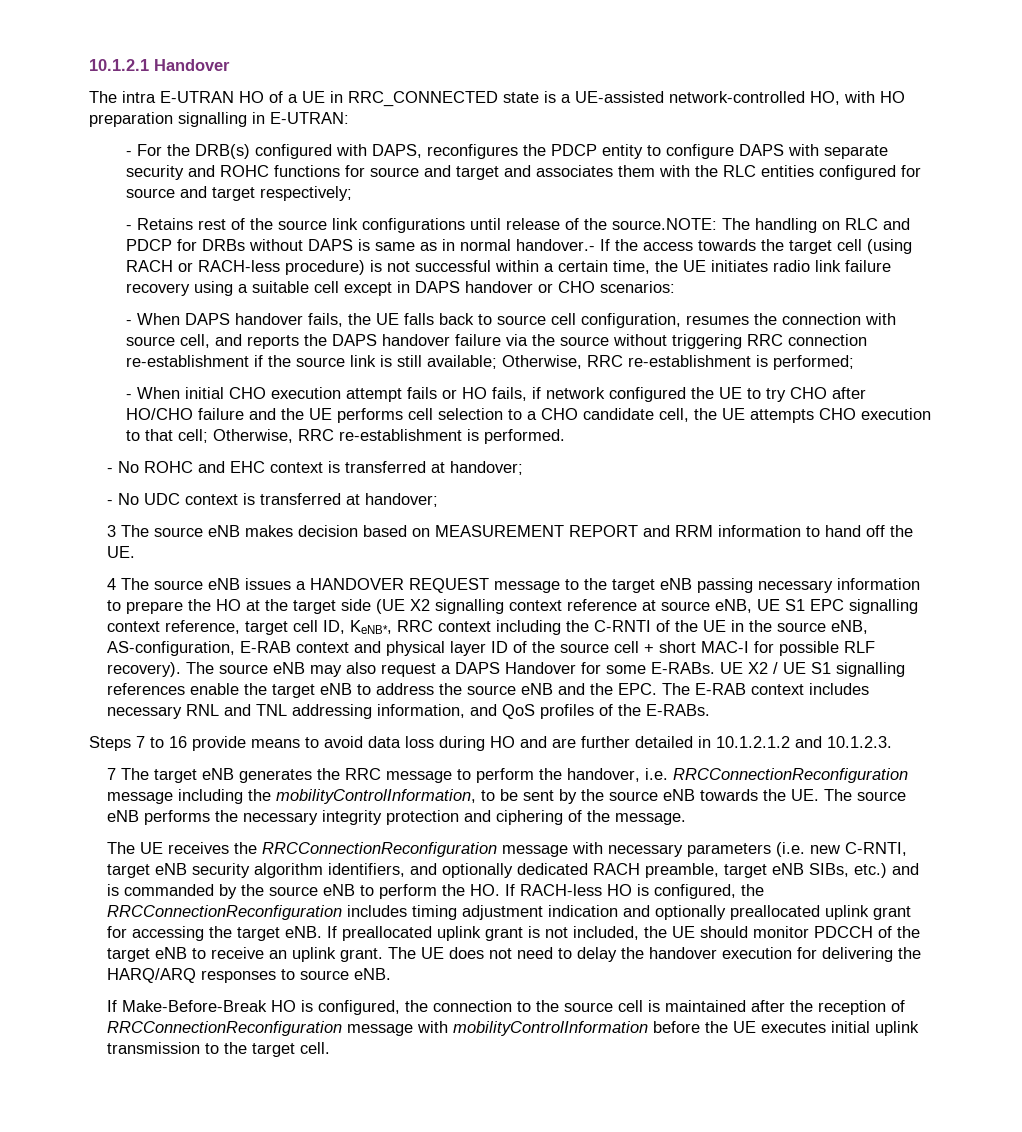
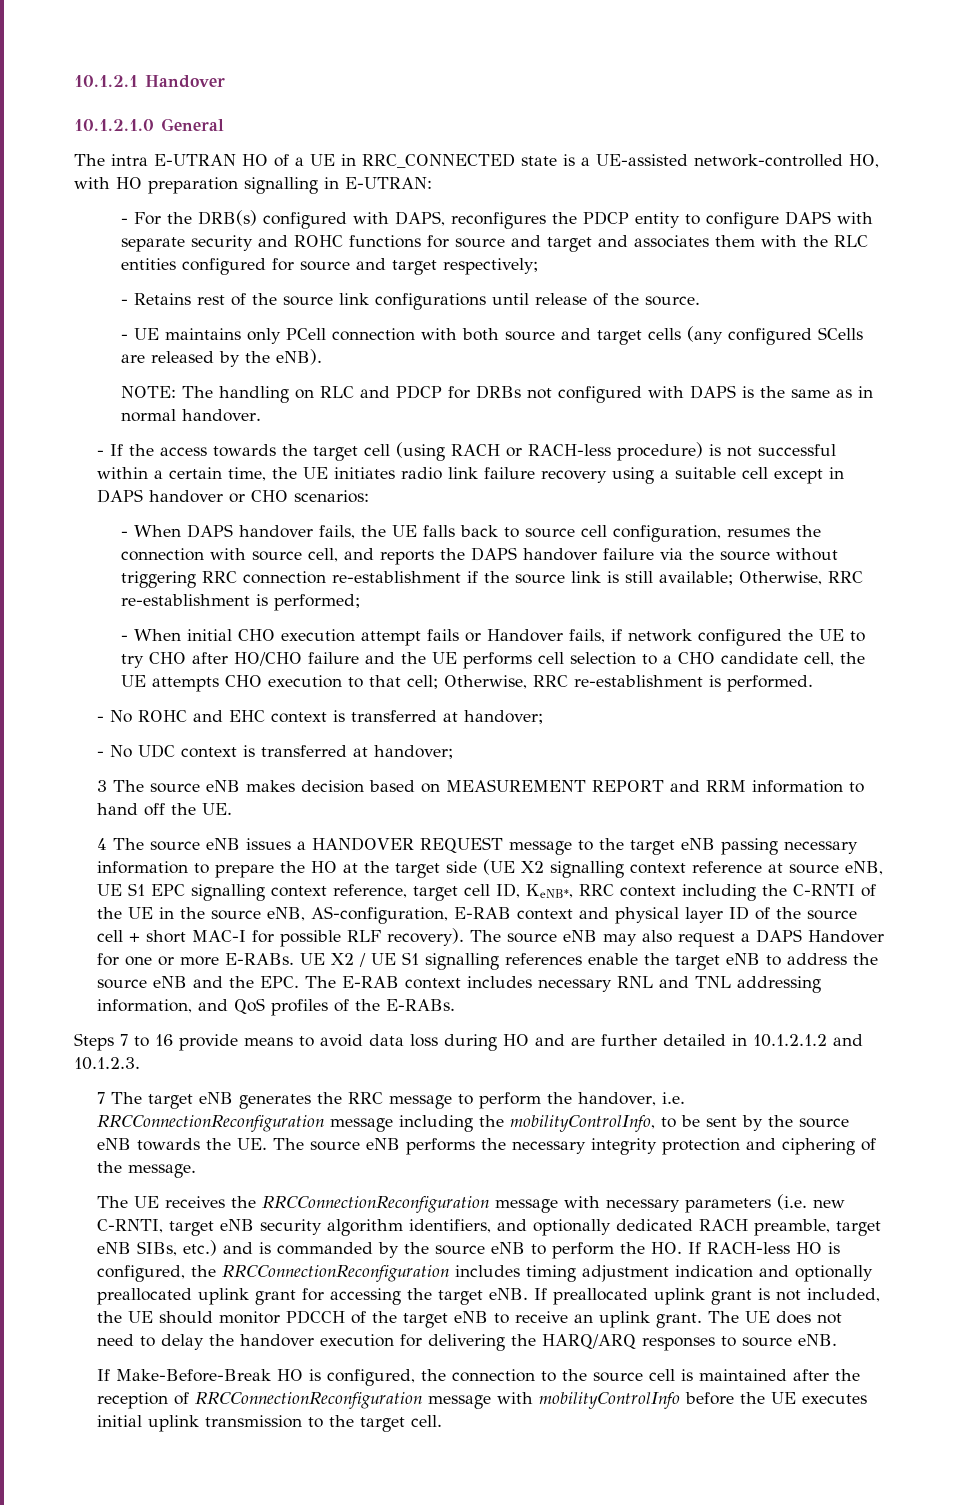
+ 10.1.2.1.0 General
- - Retains rest of the source link configurations until release of the source.NOTE:
+ - Retains rest of the source link configurations until release of the source.
+ - UE maintains only PCell connection with both source and target cells (any configured SCells are released by the eNB).
+ NOTE:
- The handling on RLC and PDCP for DRBs without DAPS is same as in normal handover.- If the access towards the target cell (using RACH or RACH-less procedure) is not successful within a certain time, the UE initiates radio link failure recovery using a suitable cell except in DAPS handover or CHO scenarios:
+ The handling on RLC and PDCP for DRBs not configured with DAPS is the same as in normal handover.
+ - If the access towards the target cell (using RACH or RACH-less procedure) is not successful within a certain time, the UE initiates radio link failure recovery using a suitable cell except in DAPS handover or CHO scenarios:
- - When initial CHO execution attempt fails or HO fails, if network configured the UE to try CHO after HO/CHO failure and the UE performs cell selection to a CHO candidate cell, the UE attempts CHO execution to that cell; Otherwise, RRC re-establishment is performed.
+ - When initial CHO execution attempt fails or Handover fails, if network configured the UE to try CHO after HO/CHO failure and the UE performs cell selection to a CHO candidate cell, the UE attempts CHO execution to that cell; Otherwise, RRC re-establishment is performed.
- The source eNB may also request a DAPS Handover for some E-RABs.
+ The source eNB may also request a DAPS Handover for one or more E-RABs.
- 7 The target eNB generates the RRC message to perform the handover, i.e. RRCConnectionReconfiguration message including the mobilityControlInformation, to be sent by the source eNB towards the UE. The source eNB performs the necessary integrity protection and ciphering of the message.
+ 7 The target eNB generates the RRC message to perform the handover, i.e. RRCConnectionReconfiguration message including the mobilityControlInfo, to be sent by the source eNB towards the UE. The source eNB performs the necessary integrity protection and ciphering of the message.
- If Make-Before-Break HO is configured, the connection to the source cell is maintained after the reception of RRCConnectionReconfiguration message with mobilityControlInformation before the UE executes initial uplink transmission to the target cell.
+ If Make-Before-Break HO is configured, the connection to the source cell is maintained after the reception of RRCConnectionReconfiguration message with mobilityControlInfo before the UE executes initial uplink transmission to the target cell.

